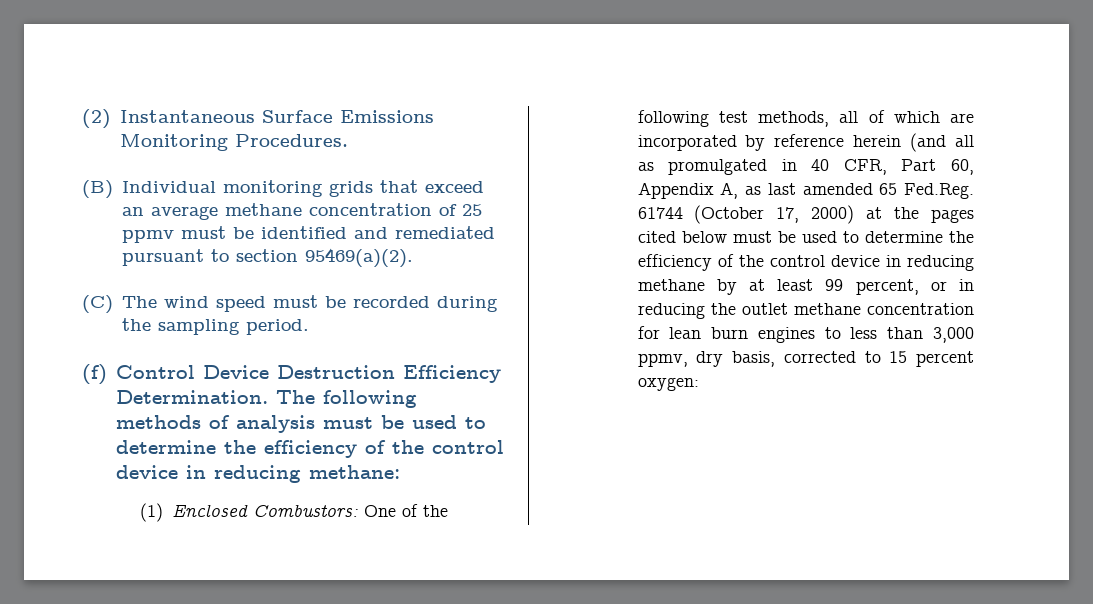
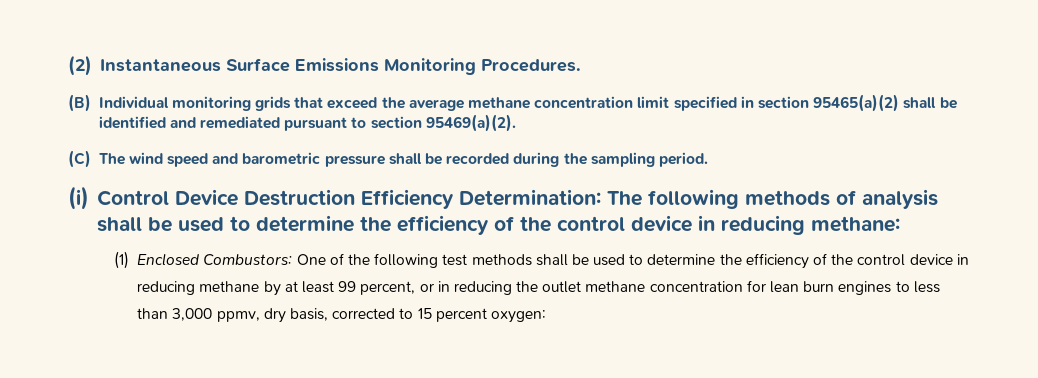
- (B) Individual monitoring grids that exceed an average methane concentration of 25 ppmv must be identified and remediated pursuant to section 95469(a)(2).
+ (B) Individual monitoring grids that exceed the average methane concentration limit specified in section 95465(a)(2) shall be identified and remediated pursuant to section 95469(a)(2).
- (C) The wind speed must be recorded during the sampling period.
+ (C) The wind speed and barometric pressure shall be recorded during the sampling period.
- (f) Control Device Destruction Efficiency Determination. The following methods of analysis must be used to determine the efficiency of the control device in reducing methane:
+ (i) Control Device Destruction Efficiency Determination: The following methods of analysis shall be used to determine the efficiency of the control device in reducing methane:
- (1) Enclosed Combustors: One of the following test methods, all of which are incorporated by reference herein (and all as promulgated in 40 CFR, Part 60, Appendix A, as last amended 65 Fed.Reg. 61744 (October 17, 2000) at the pages cited below must be used to determine the efficiency of the control device in reducing methane by at least 99 percent, or in reducing the outlet methane concentration for lean burn engines to less than 3,000 ppmv, dry basis, corrected to 15 percent oxygen:
+ (1) Enclosed Combustors: One of the following test methods shall be used to determine the efficiency of the control device in reducing methane by at least 99 percent, or in reducing the outlet methane concentration for lean burn engines to less than 3,000 ppmv, dry basis, corrected to 15 percent oxygen:

